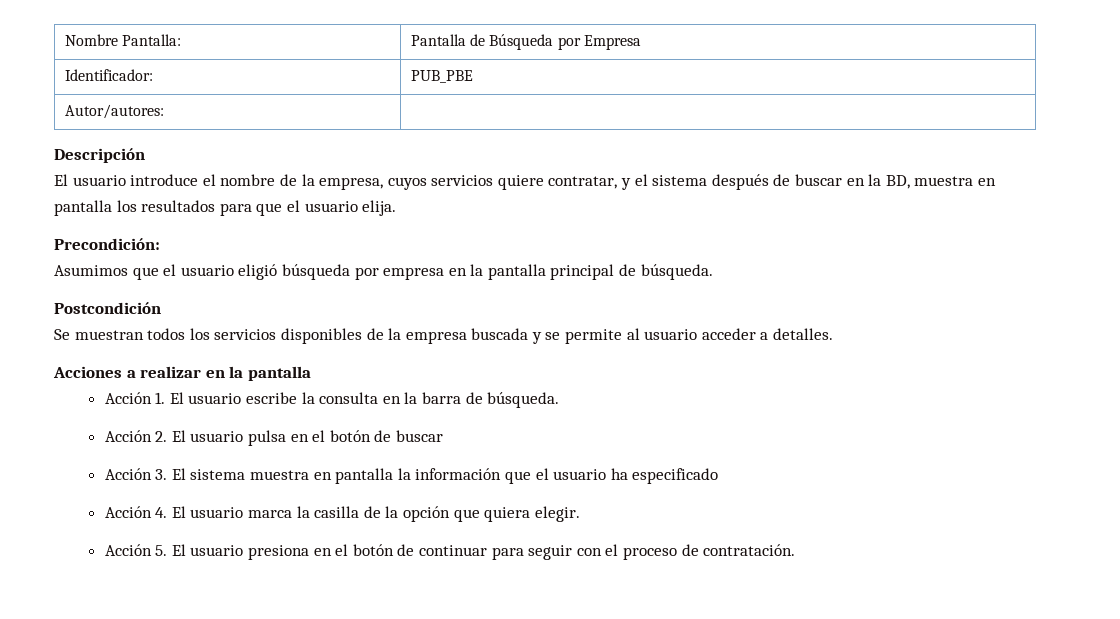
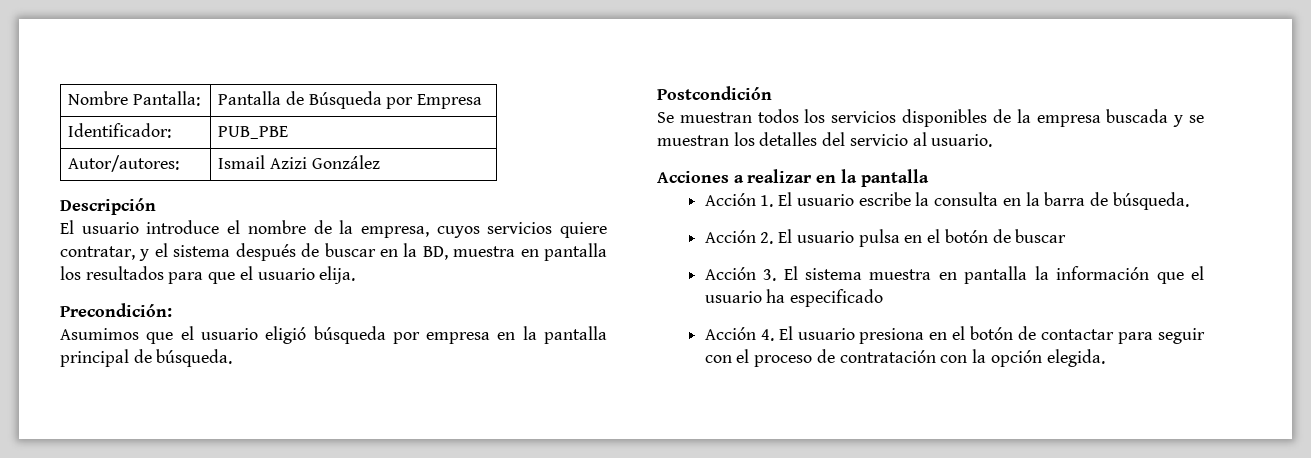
- Autor/autores: |
+ Autor/autores: | Ismail Azizi González
- Se muestran todos los servicios disponibles de la empresa buscada y se permite al usuario acceder a detalles.
+ Se muestran todos los servicios disponibles de la empresa buscada y se muestran los detalles del servicio al usuario.
- Acción 4. El usuario marca la casilla de la opción que quiera elegir.
- Acción 5. El usuario presiona en el botón de continuar para seguir con el proceso de contratación.
+ Acción 4. El usuario presiona en el botón de contactar para seguir con el proceso de contratación con la opción elegida.

